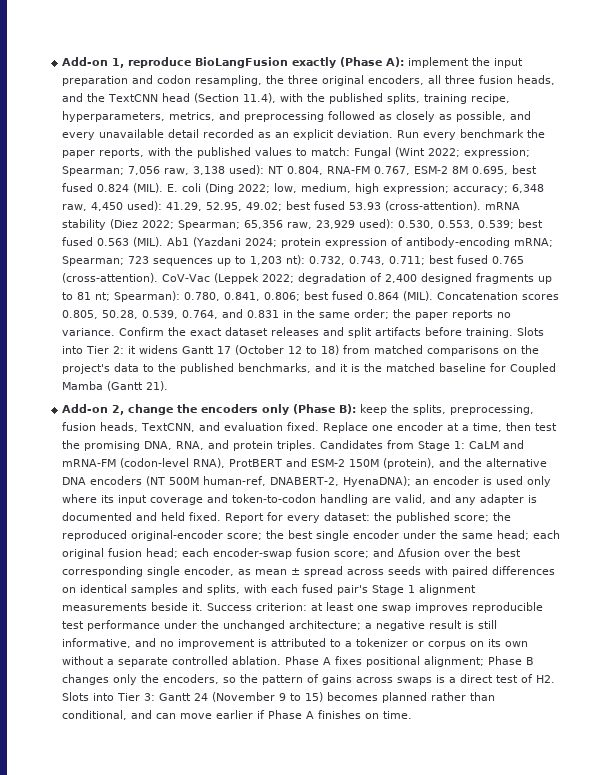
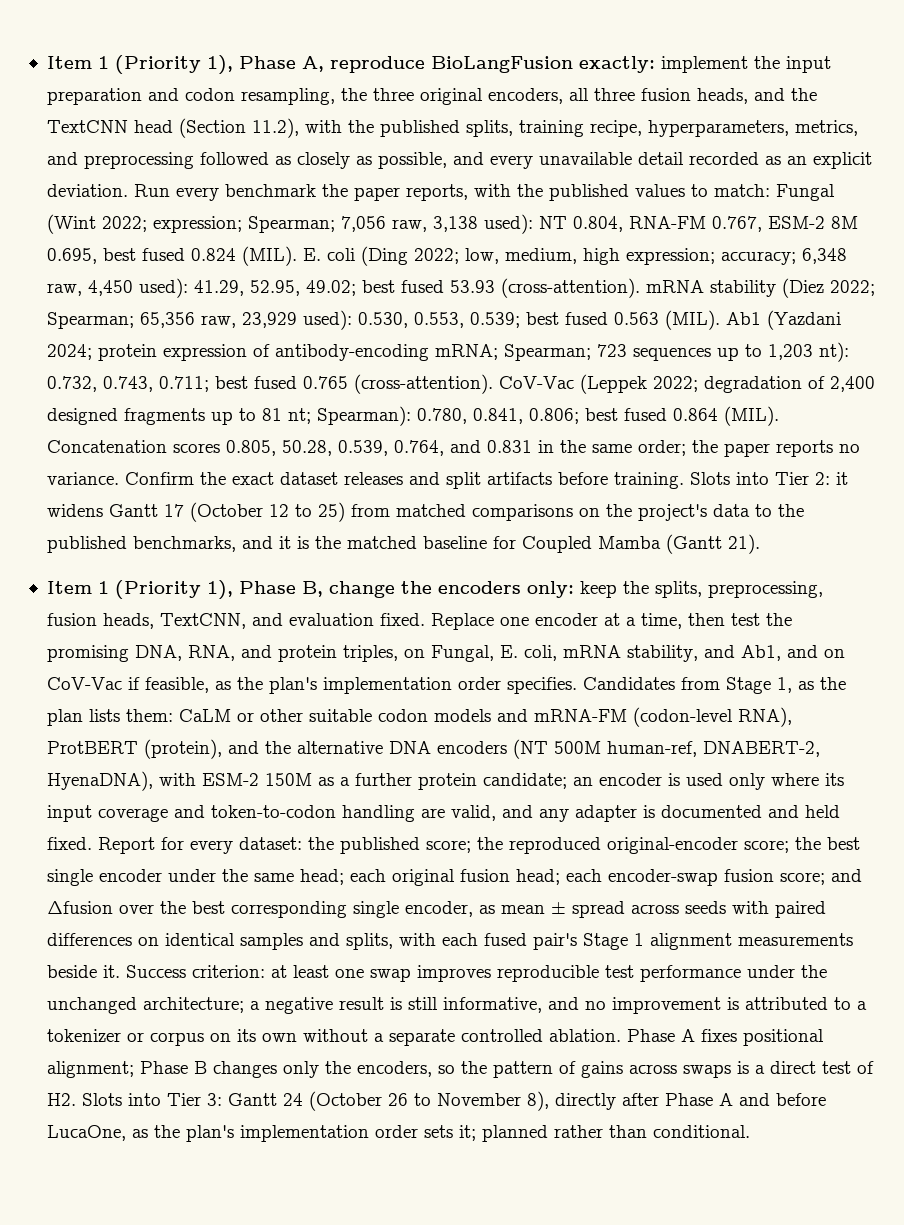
- Add-on 1, reproduce BioLangFusion exactly (Phase A): implement the input preparation and codon resampling, the three original encoders, all three fusion heads, and the TextCNN head (Section 11.4), with the published splits, training recipe, hyperparameters, metrics, and preprocessing followed as closely as possible, and every unavailable detail recorded as an explicit deviation.
+ Item 1 (Priority 1), Phase A, reproduce BioLangFusion exactly: implement the input preparation and codon resampling, the three original encoders, all three fusion heads, and the TextCNN head (Section 11.2), with the published splits, training recipe, hyperparameters, metrics, and preprocessing followed as closely as possible, and every unavailable detail recorded as an explicit deviation.
- Slots into Tier 2: it widens Gantt 17 (October 12 to 18) from matched comparisons on the project's data to the published benchmarks, and it is the matched baseline for Coupled Mamba (Gantt 21).
+ Slots into Tier 2: it widens Gantt 17 (October 12 to 25) from matched comparisons on the project's data to the published benchmarks, and it is the matched baseline for Coupled Mamba (Gantt 21).
- Add-on 2, change the encoders only (Phase B): keep the splits, preprocessing, fusion heads, TextCNN, and evaluation fixed.
+ Item 1 (Priority 1), Phase B, change the encoders only: keep the splits, preprocessing, fusion heads, TextCNN, and evaluation fixed.
- Replace one encoder at a time, then test the promising DNA, RNA, and protein triples. Candidates from Stage 1: CaLM and mRNA-FM (codon-level RNA), ProtBERT and ESM-2 150M (protein), and the alternative DNA encoders (NT 500M human-ref, DNABERT-2, HyenaDNA); an encoder is used only where its input coverage and token-to-codon handling are valid, and any adapter is documented and held fixed.
+ Replace one encoder at a time, then test the promising DNA, RNA, and protein triples, on Fungal, E. coli, mRNA stability, and Ab1, and on CoV-Vac if feasible, as the plan's implementation order specifies. Candidates from Stage 1, as the plan lists them: CaLM or other suitable codon models and mRNA-FM (codon-level RNA), ProtBERT (protein), and the alternative DNA encoders (NT 500M human-ref, DNABERT-2, HyenaDNA), with ESM-2 150M as a further protein candidate; an encoder is used only where its input coverage and token-to-codon handling are valid, and any adapter is documented and held fixed.
- Phase A fixes positional alignment; Phase B changes only the encoders, so the pattern of gains across swaps is a direct test of H2. Slots into Tier 3: Gantt 24 (November 9 to 15) becomes planned rather than conditional, and can move earlier if Phase A finishes on time.
+ Phase A fixes positional alignment; Phase B changes only the encoders, so the pattern of gains across swaps is a direct test of H2. Slots into Tier 3: Gantt 24 (October 26 to November 8), directly after Phase A and before LucaOne, as the plan's implementation order sets it; planned rather than conditional.

